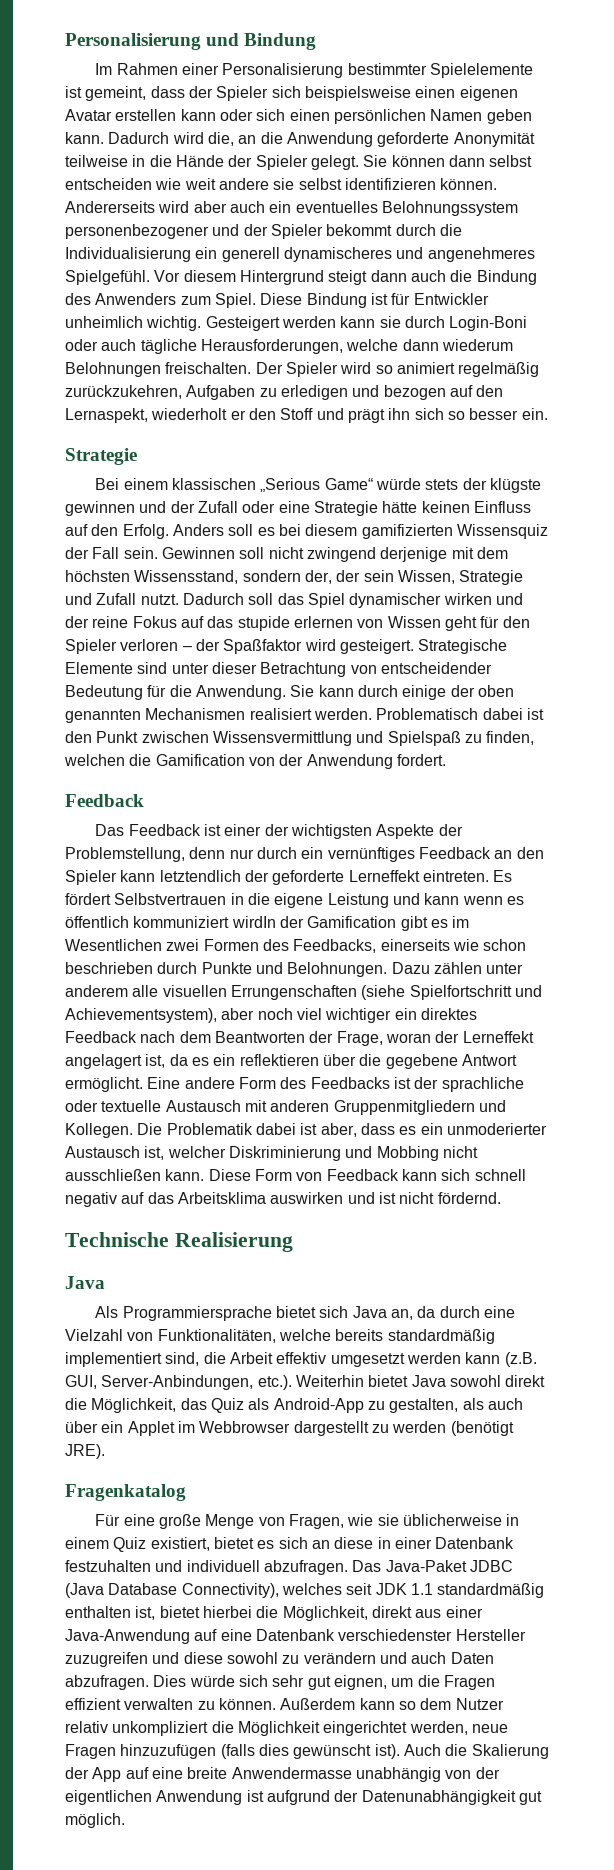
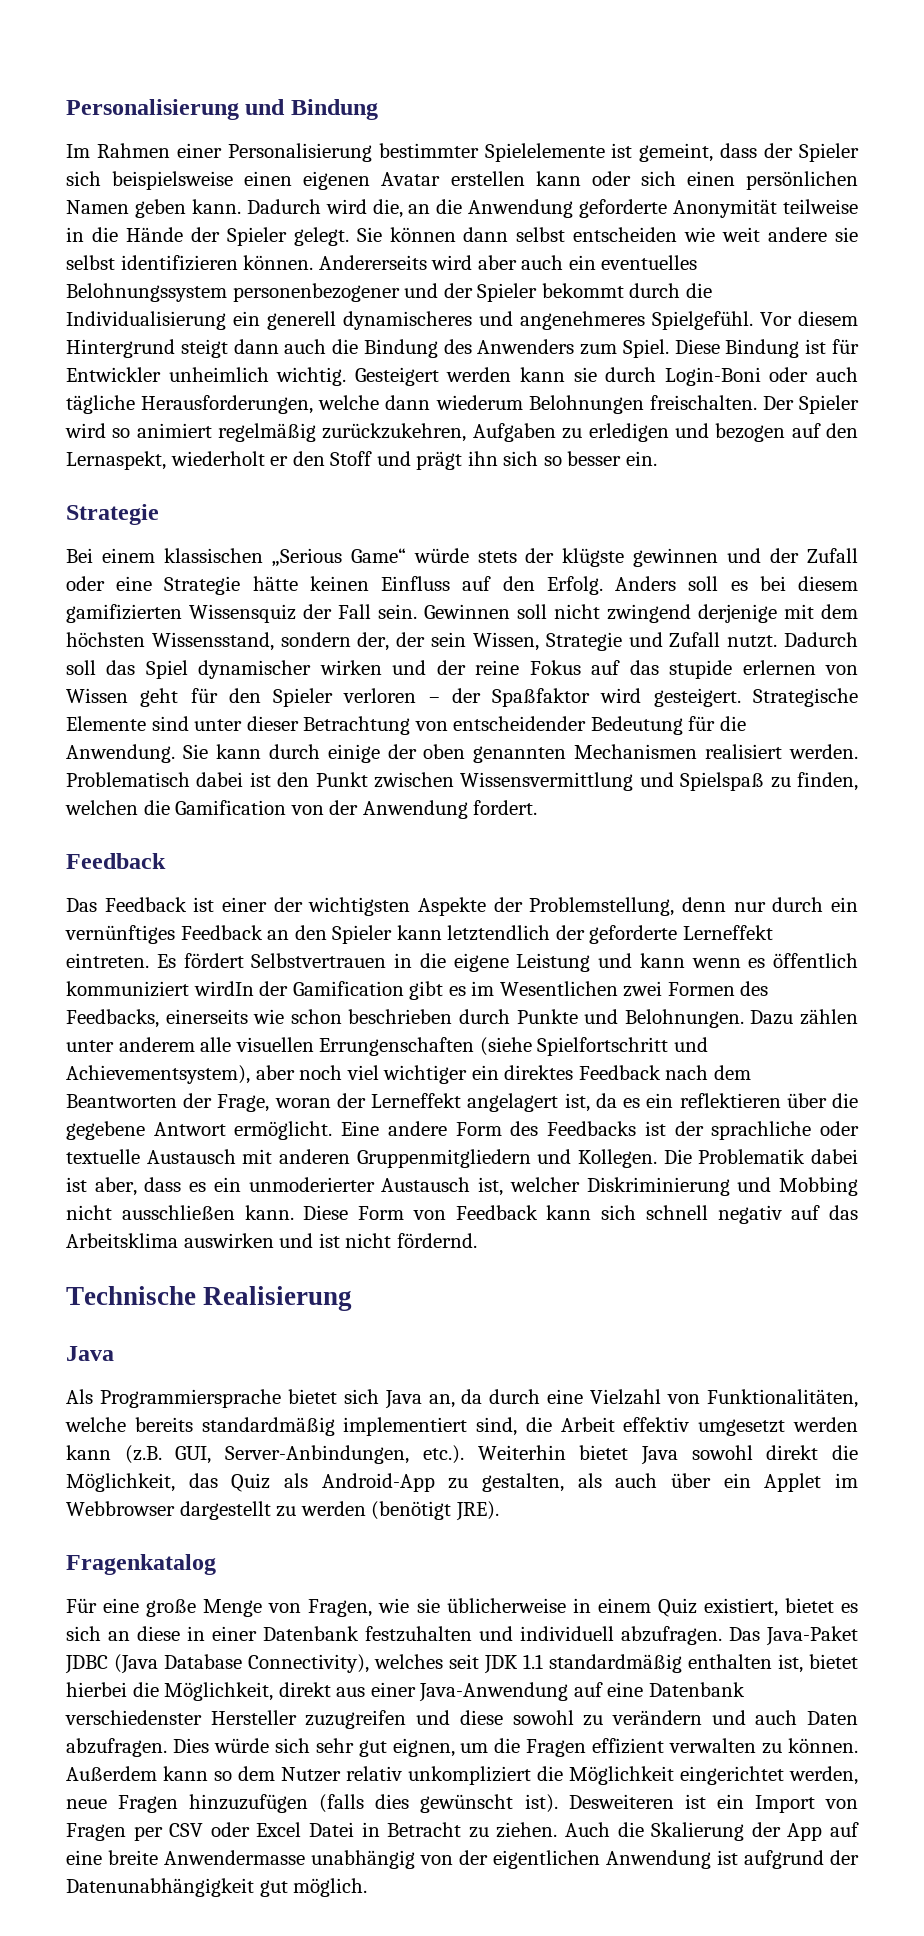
+ Desweiteren ist ein Import von Fragen per CSV oder Excel Datei in Betracht zu ziehen.

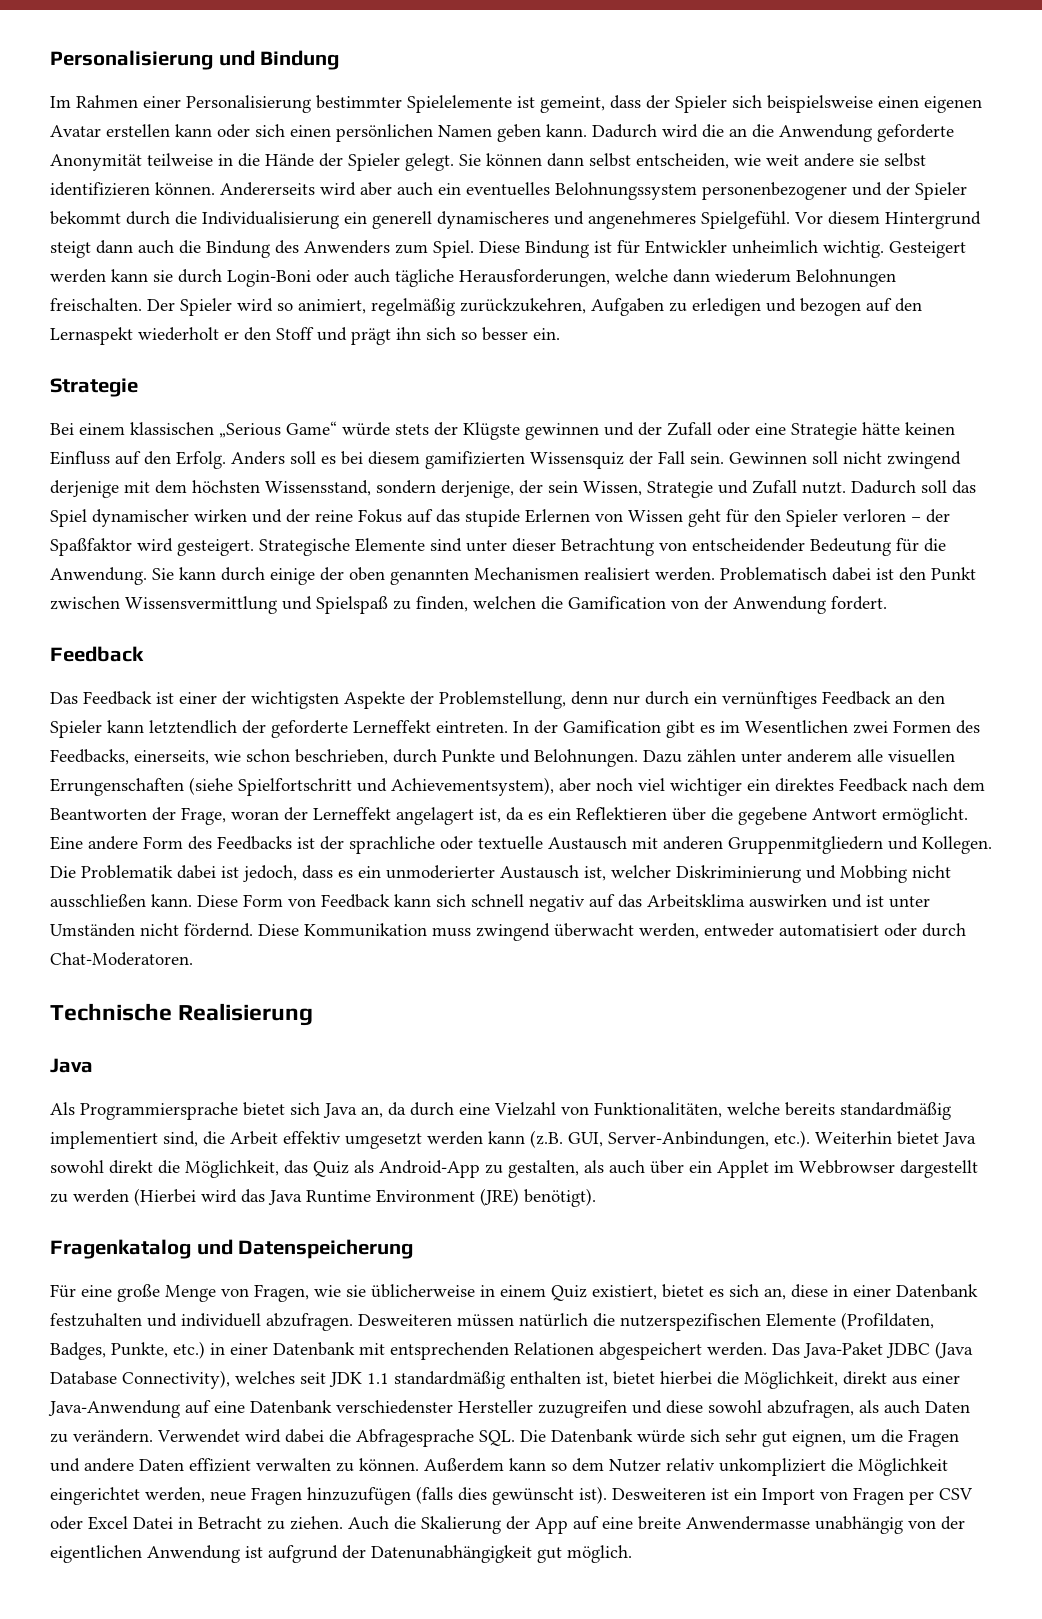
- Dadurch wird die, an die Anwendung geforderte Anonymität teilweise in die Hände der Spieler gelegt.
+ Dadurch wird die an die Anwendung geforderte Anonymität teilweise in die Hände der Spieler gelegt.
- Sie können dann selbst entscheiden wie weit andere sie selbst identifizieren können.
+ Sie können dann selbst entscheiden, wie weit andere sie selbst identifizieren können.
- Der Spieler wird so animiert regelmäßig zurückzukehren, Aufgaben zu erledigen und bezogen auf den Lernaspekt, wiederholt er den Stoff und prägt ihn sich so besser ein.
+ Der Spieler wird so animiert, regelmäßig zurückzukehren, Aufgaben zu erledigen und bezogen auf den Lernaspekt wiederholt er den Stoff und prägt ihn sich so besser ein.
- Bei einem klassischen „Serious Game“ würde stets der klügste gewinnen und der Zufall oder eine Strategie hätte keinen Einfluss auf den Erfolg.
+ Bei einem klassischen „Serious Game“ würde stets der Klügste gewinnen und der Zufall oder eine Strategie hätte keinen Einfluss auf den Erfolg.
- Gewinnen soll nicht zwingend derjenige mit dem höchsten Wissensstand, sondern der, der sein Wissen, Strategie und Zufall nutzt.
+ Gewinnen soll nicht zwingend derjenige mit dem höchsten Wissensstand, sondern derjenige, der sein Wissen, Strategie und Zufall nutzt.
- Dadurch soll das Spiel dynamischer wirken und der reine Fokus auf das stupide erlernen von Wissen geht für den Spieler verloren – der Spaßfaktor wird gesteigert.
+ Dadurch soll das Spiel dynamischer wirken und der reine Fokus auf das stupide Erlernen von Wissen geht für den Spieler verloren – der Spaßfaktor wird gesteigert.
- Es fördert Selbstvertrauen in die eigene Leistung und kann wenn es öffentlich kommuniziert wirdIn der Gamification gibt es im Wesentlichen zwei Formen des Feedbacks, einerseits wie schon beschrieben durch Punkte und Belohnungen.
+ In der Gamification gibt es im Wesentlichen zwei Formen des Feedbacks, einerseits, wie schon beschrieben, durch Punkte und Belohnungen.
- Dazu zählen unter anderem alle visuellen Errungenschaften (siehe Spielfortschritt und Achievementsystem), aber noch viel wichtiger ein direktes Feedback nach dem Beantworten der Frage, woran der Lerneffekt angelagert ist, da es ein reflektieren über die gegebene Antwort ermöglicht.
+ Dazu zählen unter anderem alle visuellen Errungenschaften (siehe Spielfortschritt und Achievementsystem), aber noch viel wichtiger ein direktes Feedback nach dem Beantworten der Frage, woran der Lerneffekt angelagert ist, da es ein Reflektieren über die gegebene Antwort ermöglicht.
- Die Problematik dabei ist aber, dass es ein unmoderierter Austausch ist, welcher Diskriminierung und Mobbing nicht ausschließen kann.
+ Die Problematik dabei ist jedoch, dass es ein unmoderierter Austausch ist, welcher Diskriminierung und Mobbing nicht ausschließen kann.
- Diese Form von Feedback kann sich schnell negativ auf das Arbeitsklima auswirken und ist nicht fördernd.
+ Diese Form von Feedback kann sich schnell negativ auf das Arbeitsklima auswirken und ist unter Umständen nicht fördernd. Diese Kommunikation muss zwingend überwacht werden, entweder automatisiert oder durch Chat-Moderatoren.
- Als Programmiersprache bietet sich Java an, da durch eine Vielzahl von Funktionalitäten, welche bereits standardmäßig implementiert sind, die Arbeit effektiv umgesetzt werden kann (z.B. GUI, Server-Anbindungen, etc.). Weiterhin bietet Java sowohl direkt die Möglichkeit, das Quiz als Android-App zu gestalten, als auch über ein Applet im Webbrowser dargestellt zu werden (benötigt JRE).
+ Als Programmiersprache bietet sich Java an, da durch eine Vielzahl von Funktionalitäten, welche bereits standardmäßig implementiert sind, die Arbeit effektiv umgesetzt werden kann (z.B. GUI, Server-Anbindungen, etc.). Weiterhin bietet Java sowohl direkt die Möglichkeit, das Quiz als Android-App zu gestalten, als auch über ein Applet im Webbrowser dargestellt zu werden (Hierbei wird das Java Runtime Environment (JRE) benötigt).
- Fragenkatalog
+ Fragenkatalog und Datenspeicherung
- Für eine große Menge von Fragen, wie sie üblicherweise in einem Quiz existiert, bietet es sich an diese in einer Datenbank festzuhalten und individuell abzufragen.
+ Für eine große Menge von Fragen, wie sie üblicherweise in einem Quiz existiert, bietet es sich an, diese in einer Datenbank festzuhalten und individuell abzufragen.
+ Desweiteren müssen natürlich die nutzerspezifischen Elemente (Profildaten, Badges, Punkte, etc.) in einer Datenbank mit entsprechenden Relationen abgespeichert werden.
- Das Java-Paket JDBC (Java Database Connectivity), welches seit JDK 1.1 standardmäßig enthalten ist, bietet hierbei die Möglichkeit, direkt aus einer Java-Anwendung auf eine Datenbank verschiedenster Hersteller zuzugreifen und diese sowohl zu verändern und auch Daten abzufragen. Dies würde sich sehr gut eignen, um die Fragen effizient verwalten zu können.
+ Das Java-Paket JDBC (Java Database Connectivity), welches seit JDK 1.1 standardmäßig enthalten ist, bietet hierbei die Möglichkeit, direkt aus einer Java-Anwendung auf eine Datenbank verschiedenster Hersteller zuzugreifen und diese sowohl abzufragen, als auch Daten zu verändern. Verwendet wird dabei die Abfragesprache SQL. Die Datenbank würde sich sehr gut eignen, um die Fragen und andere Daten effizient verwalten zu können.

